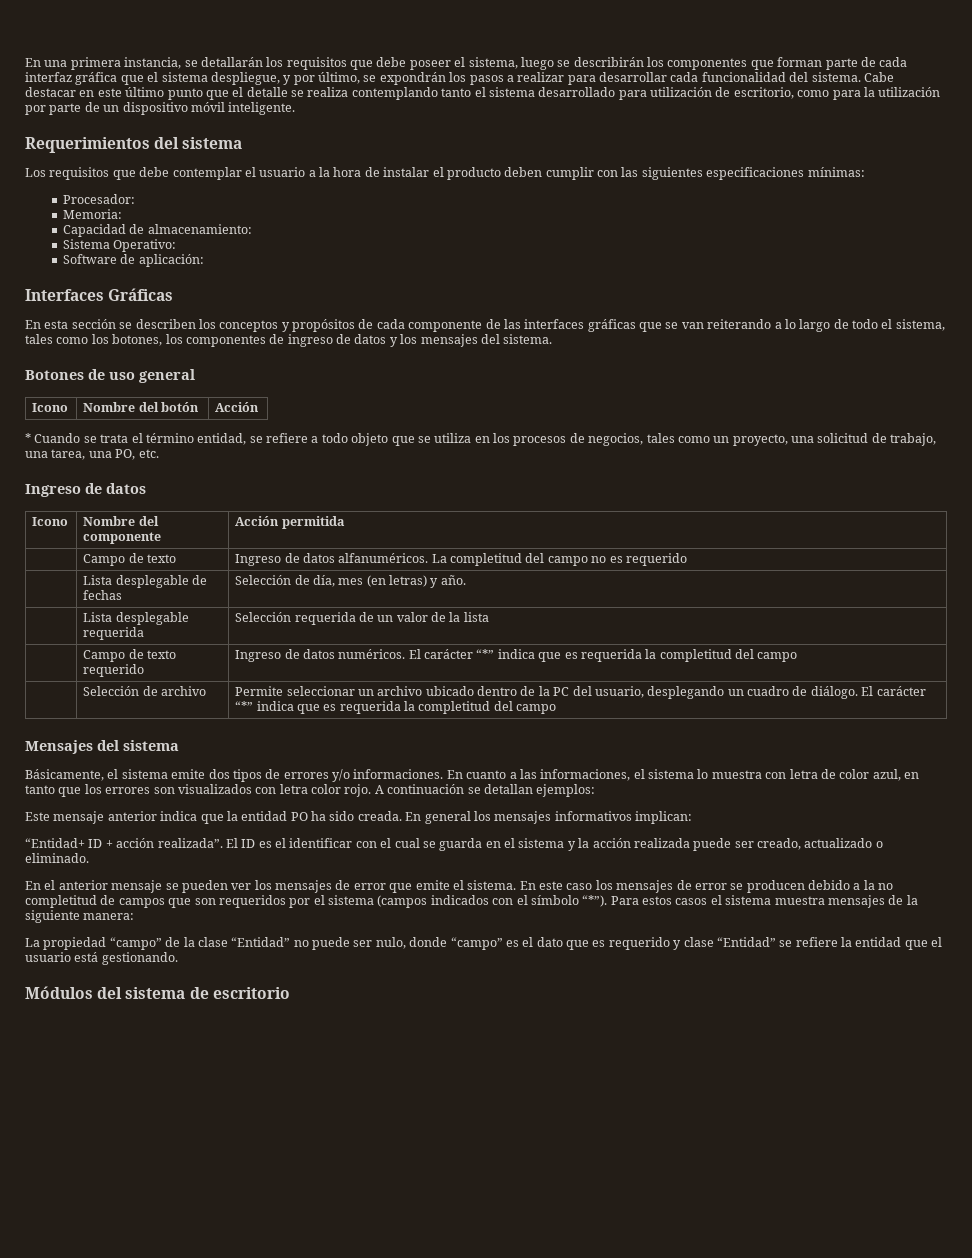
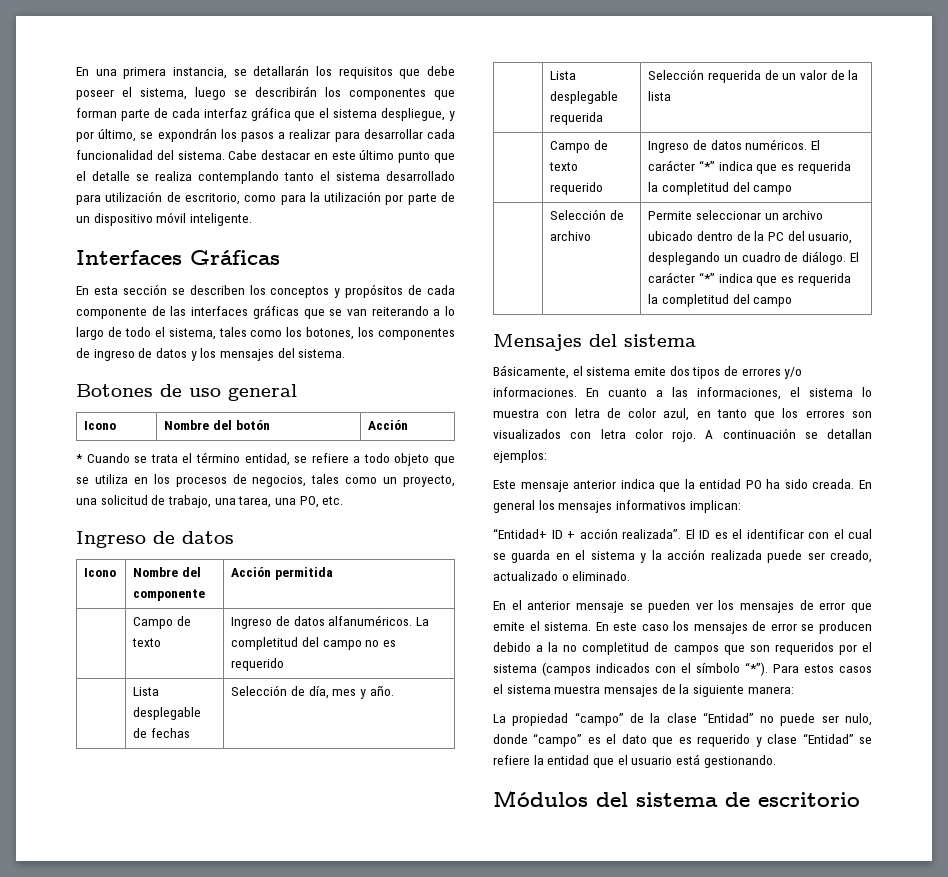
- Requerimientos del sistema
- Los requisitos que debe contemplar el usuario a la hora de instalar el producto deben cumplir con las siguientes especificaciones mínimas:
- Procesador:
- Memoria:
- Capacidad de almacenamiento:
- Sistema Operativo:
- Software de aplicación:
- | Lista desplegable de fechas | Selección de día, mes (en letras) y año.
+ | Lista desplegable de fechas | Selección de día, mes y año.

